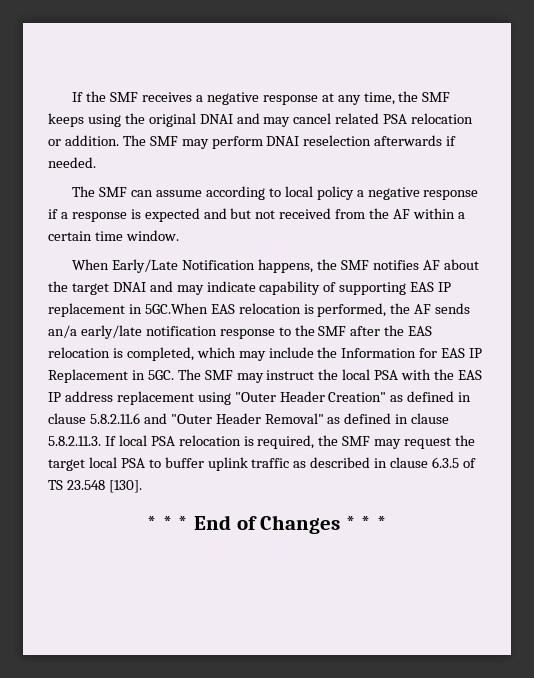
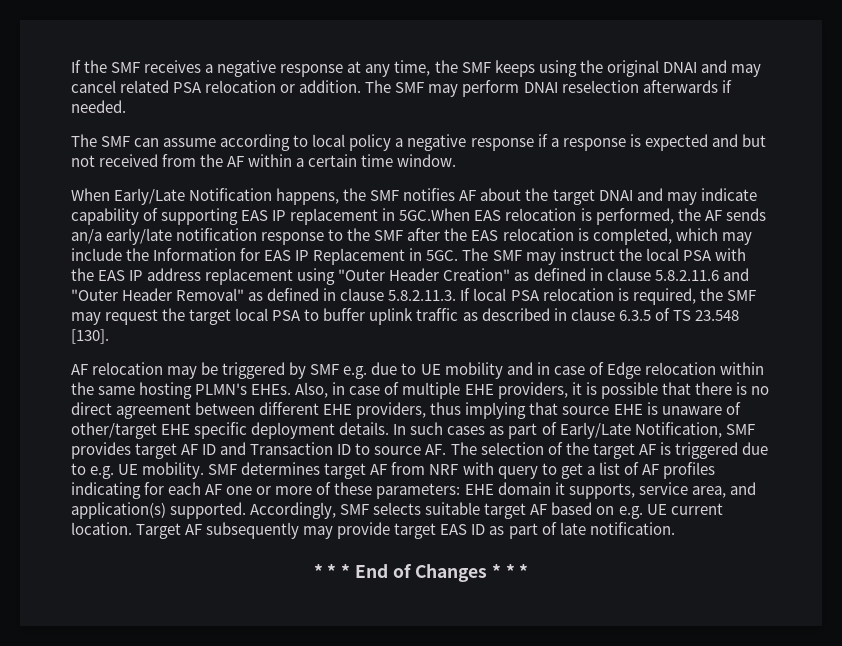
+ AF relocation may be triggered by SMF e.g. due to UE mobility and in case of Edge relocation within the same hosting PLMN's EHEs. Also, in case of multiple EHE providers, it is possible that there is no direct agreement between different EHE providers, thus implying that source EHE is unaware of other/target EHE specific deployment details. In such cases as part of Early/Late Notification, SMF provides target AF ID and Transaction ID to source AF. The selection of the target AF is triggered due to e.g. UE mobility. SMF determines target AF from NRF with query to get a list of AF profiles indicating for each AF one or more of these parameters: EHE domain it supports, service area, and application(s) supported. Accordingly, SMF selects suitable target AF based on e.g. UE current location. Target AF subsequently may provide target EAS ID as part of late notification.

